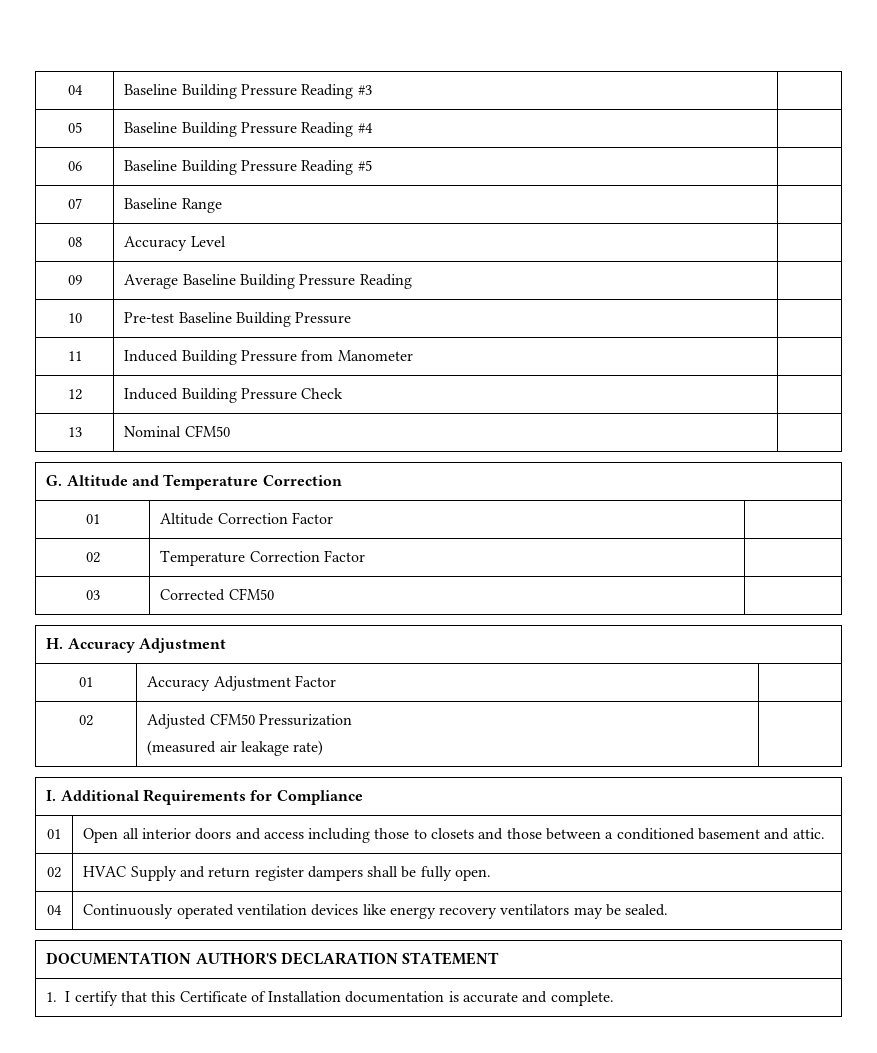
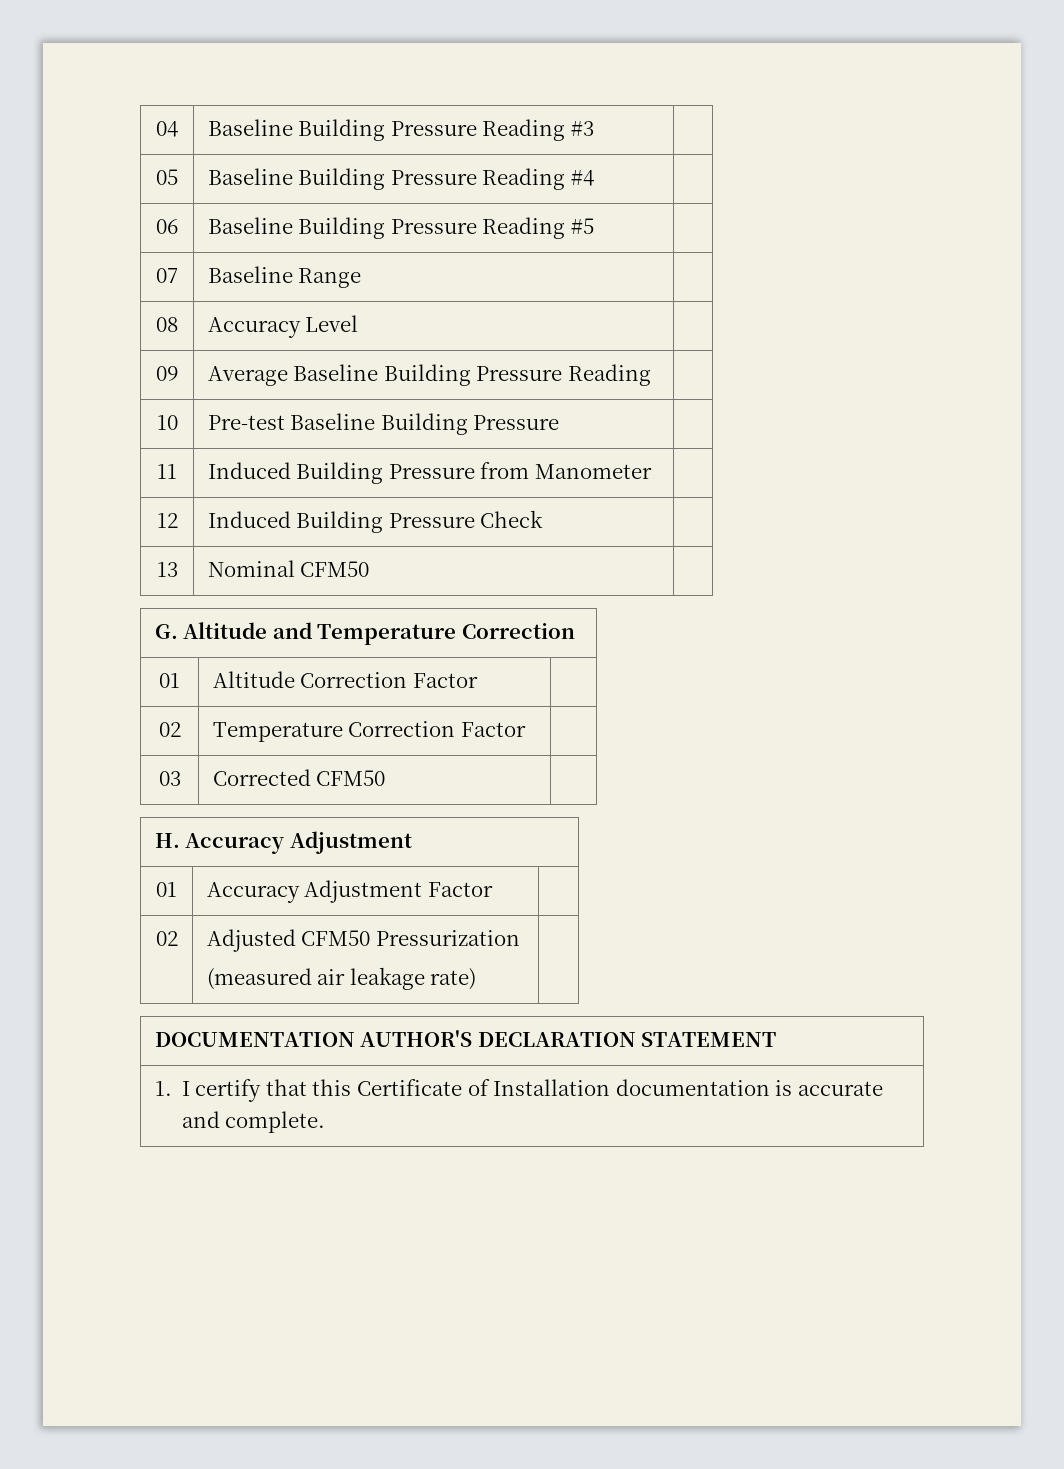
- I. Additional Requirements for Compliance
- 01 | Open all interior doors and access including those to closets and those between a conditioned basement and attic.
- 02 | HVAC Supply and return register dampers shall be fully open.
- 04 | Continuously operated ventilation devices like energy recovery ventilators may be sealed.

